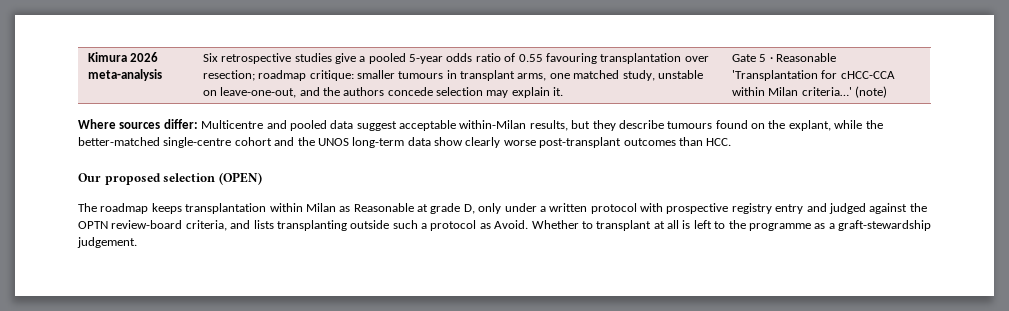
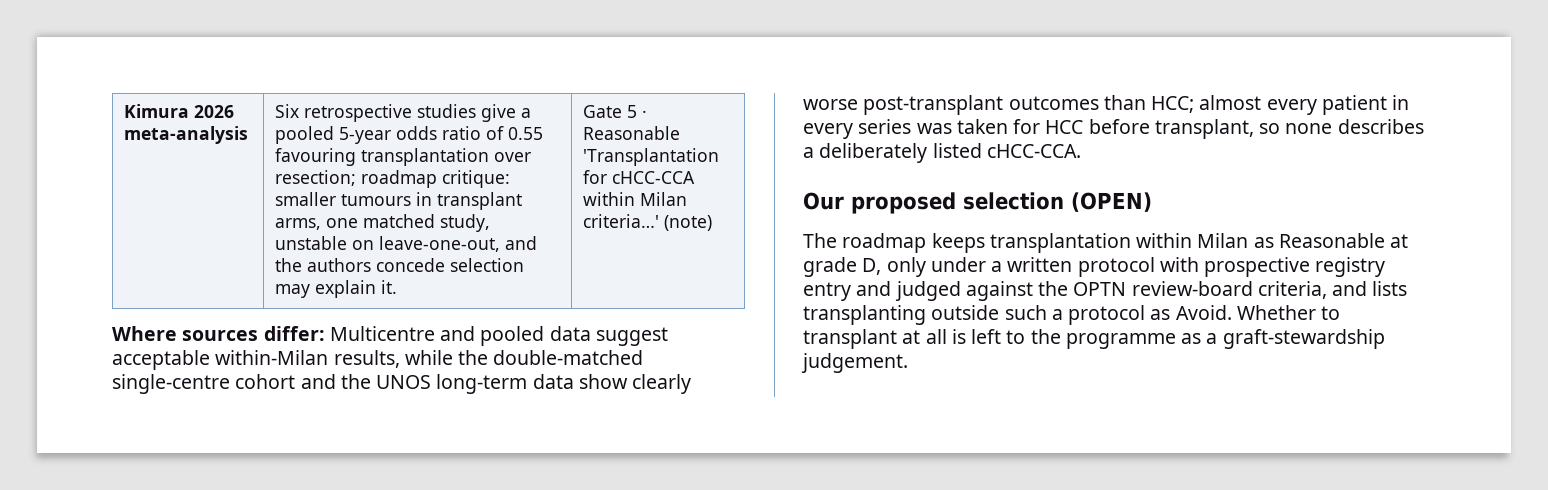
- Where sources differ: Multicentre and pooled data suggest acceptable within-Milan results, but they describe tumours found on the explant, while the better-matched single-centre cohort and the UNOS long-term data show clearly worse post-transplant outcomes than HCC.
+ Where sources differ: Multicentre and pooled data suggest acceptable within-Milan results, while the double-matched single-centre cohort and the UNOS long-term data show clearly worse post-transplant outcomes than HCC; almost every patient in every series was taken for HCC before transplant, so none describes a deliberately listed cHCC-CCA.

